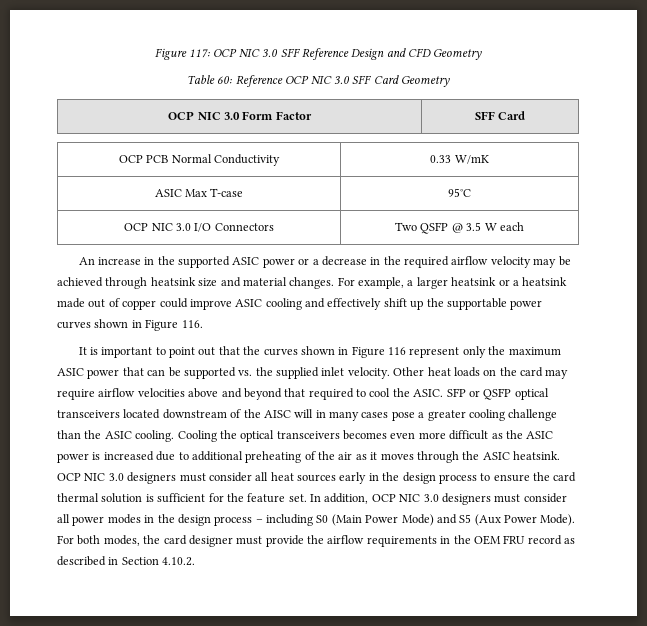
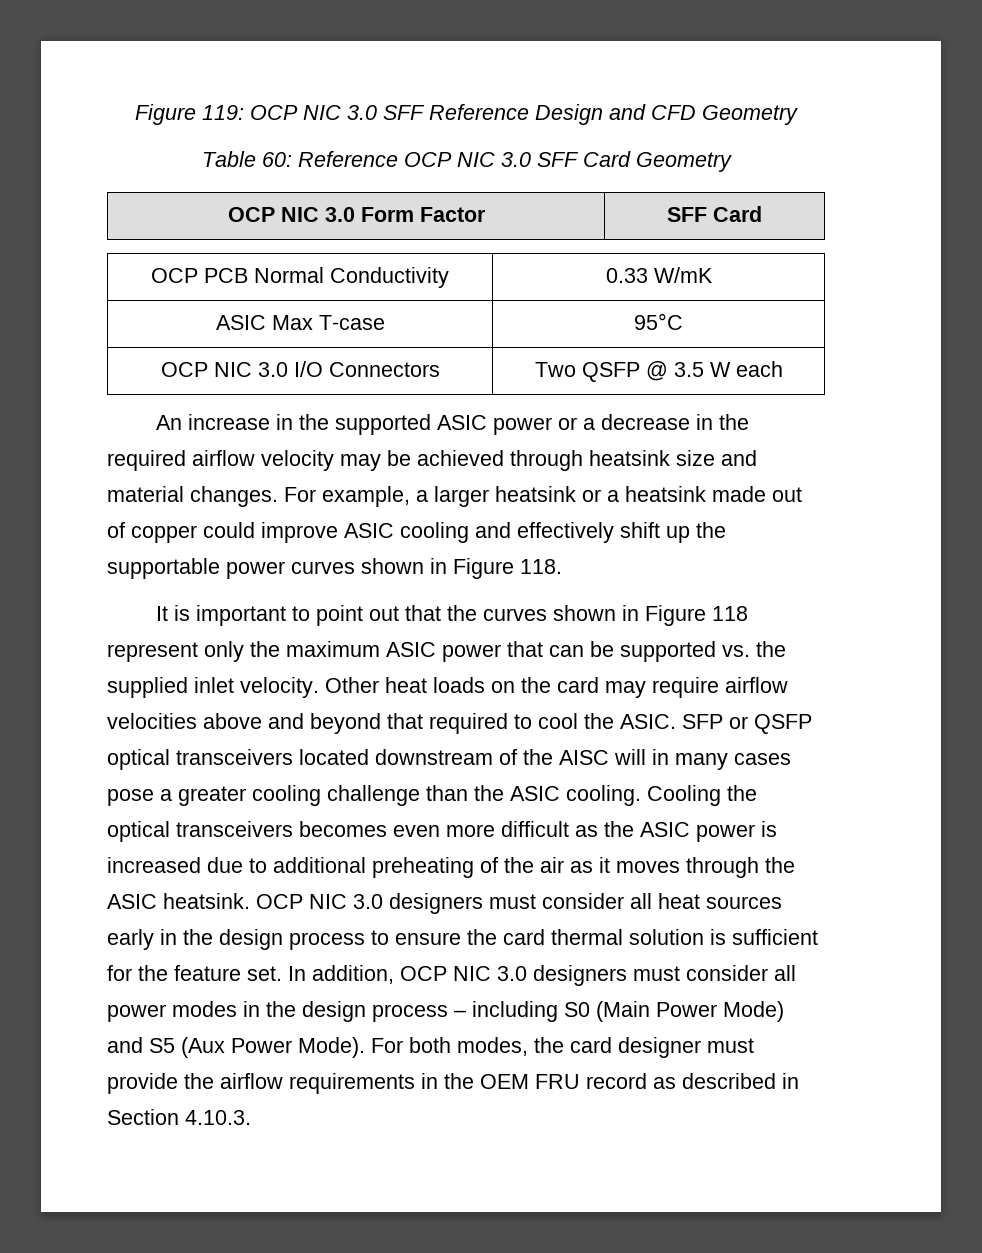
- Figure 117: OCP NIC 3.0 SFF Reference Design and CFD Geometry
+ Figure 119: OCP NIC 3.0 SFF Reference Design and CFD Geometry
- For example, a larger heatsink or a heatsink made out of copper could improve ASIC cooling and effectively shift up the supportable power curves shown in Figure 116.
+ For example, a larger heatsink or a heatsink made out of copper could improve ASIC cooling and effectively shift up the supportable power curves shown in Figure 118.
- It is important to point out that the curves shown in Figure 116 represent only the maximum ASIC power that can be supported vs. the supplied inlet velocity.
+ It is important to point out that the curves shown in Figure 118 represent only the maximum ASIC power that can be supported vs. the supplied inlet velocity.
- For both modes, the card designer must provide the airflow requirements in the OEM FRU record as described in Section 4.10.2.
+ For both modes, the card designer must provide the airflow requirements in the OEM FRU record as described in Section 4.10.3.

